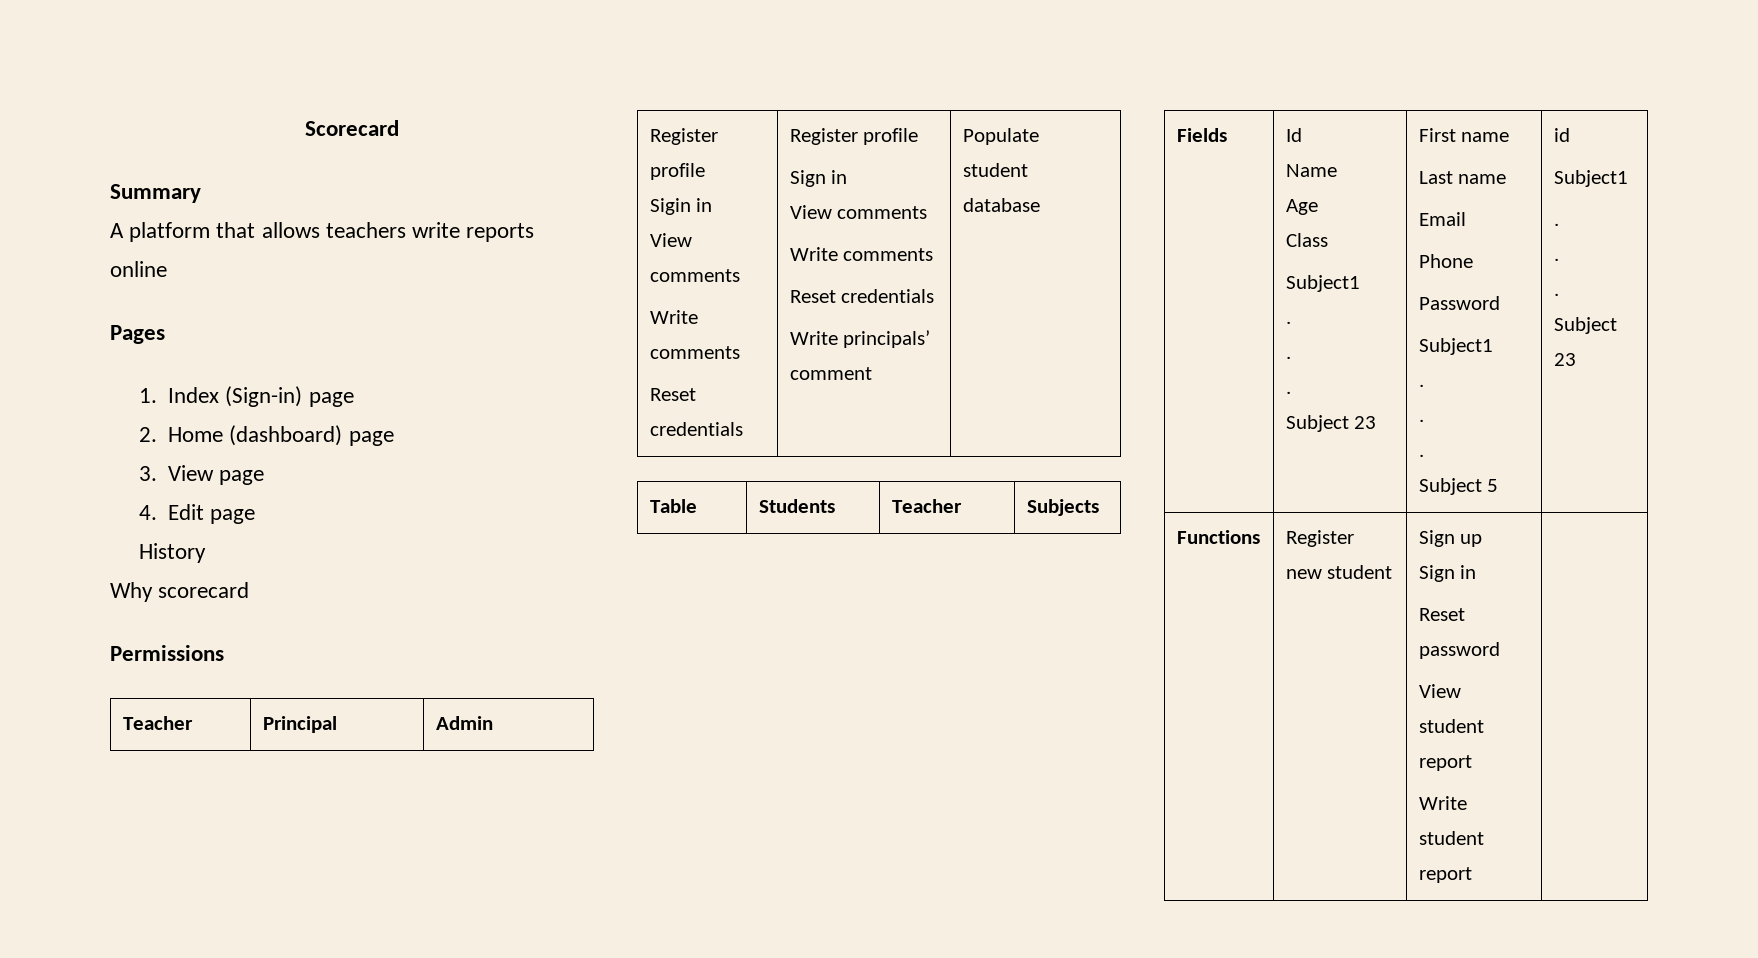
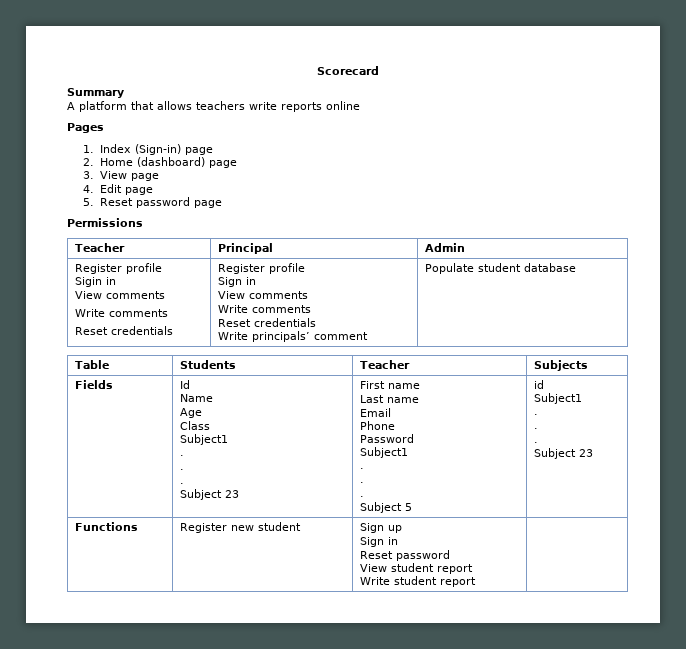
- History
- Why scorecard
+ 5. Reset password page

